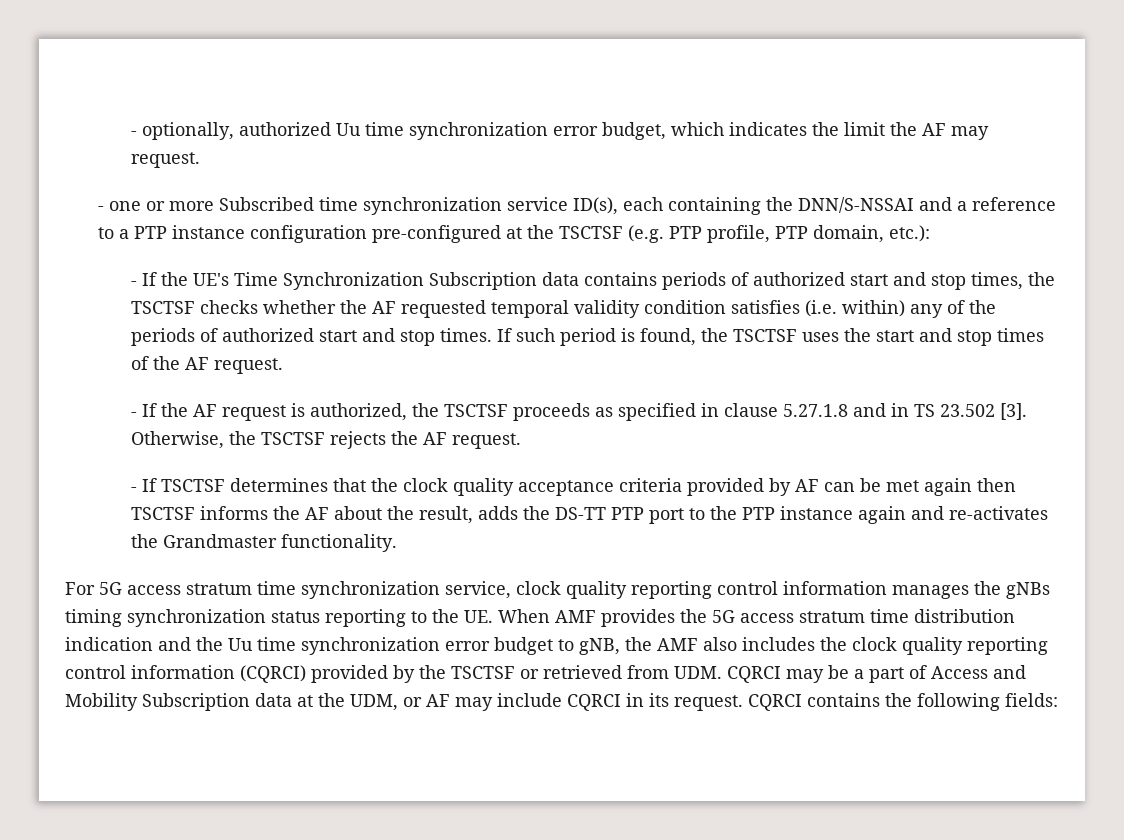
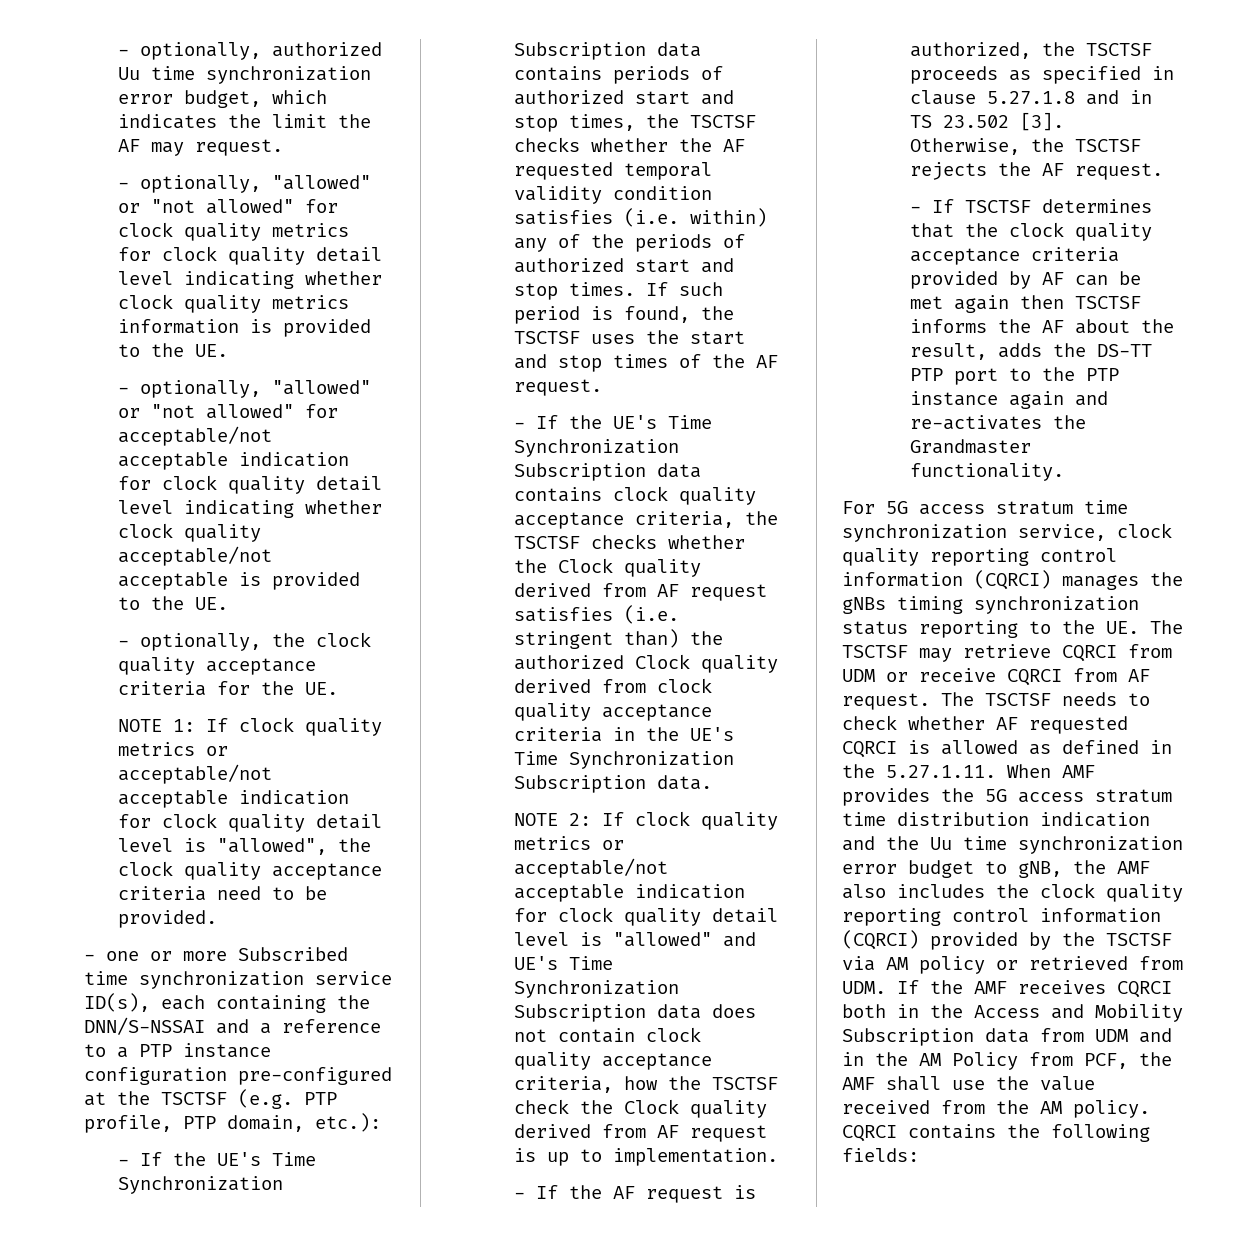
+ - optionally, "allowed" or "not allowed" for clock quality metrics for clock quality detail level indicating whether clock quality metrics information is provided to the UE.
+ - optionally, "allowed" or "not allowed" for acceptable/not acceptable indication for clock quality detail level indicating whether clock quality acceptable/not acceptable is provided to the UE.
+ - optionally, the clock quality acceptance criteria for the UE.
+ NOTE 1: If clock quality metrics or acceptable/not acceptable indication for clock quality detail level is "allowed", the clock quality acceptance criteria need to be provided.
+ - If the UE's Time Synchronization Subscription data contains clock quality acceptance criteria, the TSCTSF checks whether the Clock quality derived from AF request satisfies (i.e. stringent than) the authorized Clock quality derived from clock quality acceptance criteria in the UE's Time Synchronization Subscription data.
+ NOTE 2: If clock quality metrics or acceptable/not acceptable indication for clock quality detail level is "allowed" and UE's Time Synchronization Subscription data does not contain clock quality acceptance criteria, how the TSCTSF check the Clock quality derived from AF request is up to implementation.
- For 5G access stratum time synchronization service, clock quality reporting control information manages the gNBs timing synchronization status reporting to the UE. When AMF provides the 5G access stratum time distribution indication and the Uu time synchronization error budget to gNB, the AMF also includes the clock quality reporting control information (CQRCI) provided by the TSCTSF or retrieved from UDM. CQRCI may be a part of Access and Mobility Subscription data at the UDM, or AF may include CQRCI in its request.
+ For 5G access stratum time synchronization service, clock quality reporting control information (CQRCI) manages the gNBs timing synchronization status reporting to the UE. The TSCTSF may retrieve CQRCI from UDM or receive CQRCI from AF request. The TSCTSF needs to check whether AF requested CQRCI is allowed as defined in the 5.27.1.11. When AMF provides the 5G access stratum time distribution indication and the Uu time synchronization error budget to gNB, the AMF also includes the clock quality reporting control information (CQRCI) provided by the TSCTSF via AM policy or retrieved from UDM. If the AMF receives CQRCI both in the Access and Mobility Subscription data from UDM and in the AM Policy from PCF, the AMF shall use the value received from the AM policy.

